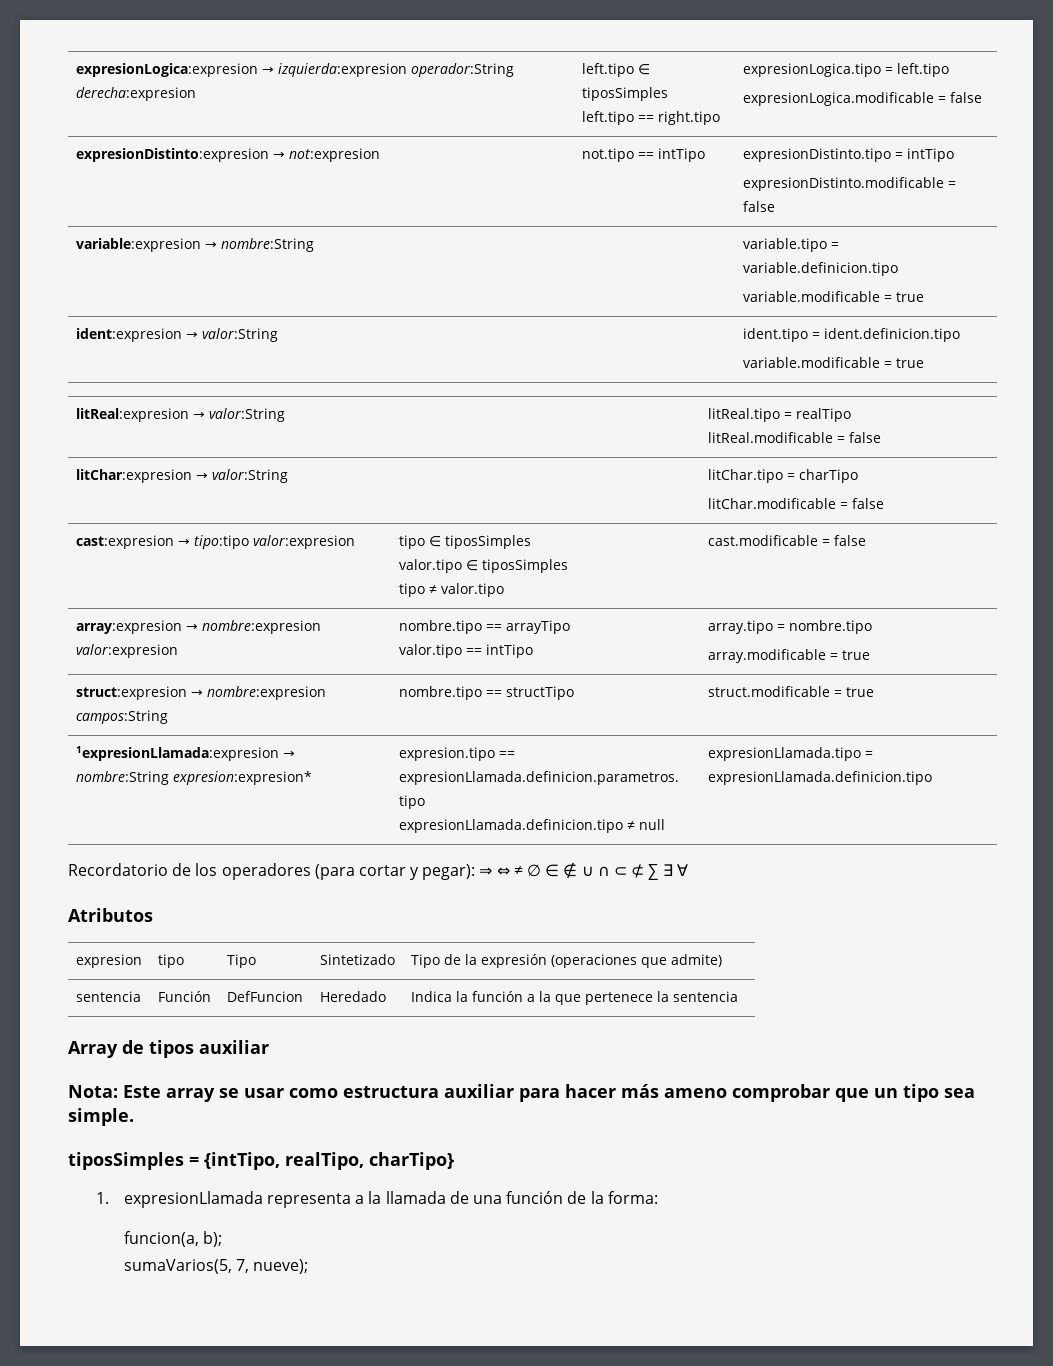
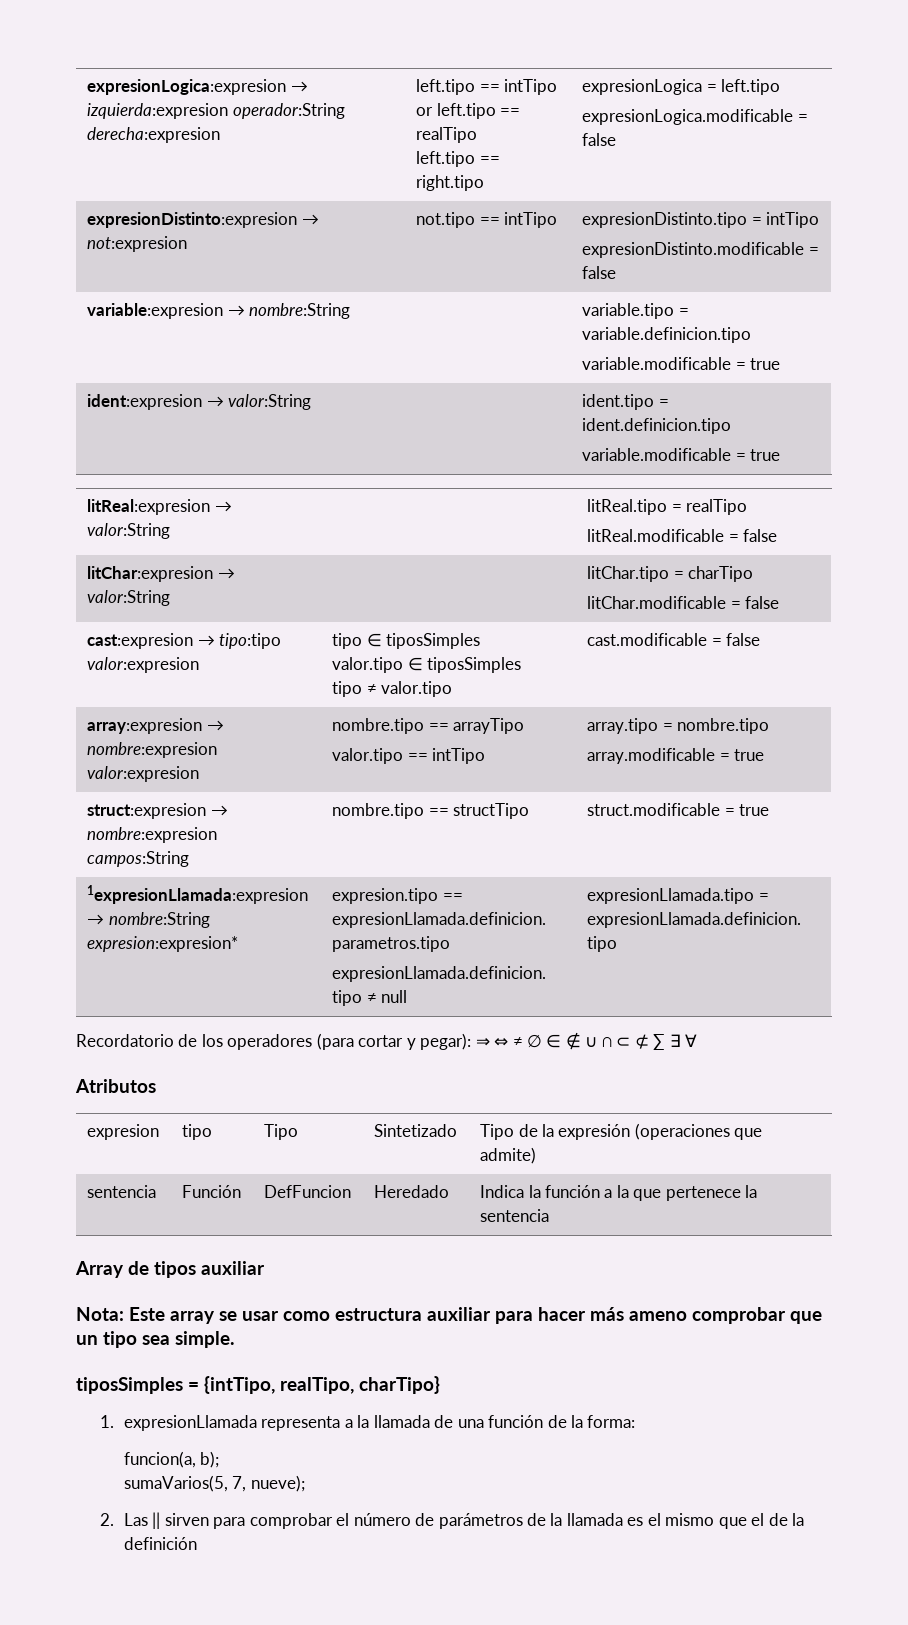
- expresionLogica:expresion → izquierda:expresion operador:String derecha:expresion | left.tipo ∈ tiposSimples
- left.tipo == right.tipo | expresionLogica.tipo = left.tipo
+ expresionLogica:expresion → izquierda:expresion operador:String derecha:expresion | left.tipo == intTipo or left.tipo == realTipo
+ left.tipo == right.tipo | expresionLogica = left.tipo
+ 2. Las || sirven para comprobar el número de parámetros de la llamada es el mismo que el de la definición

